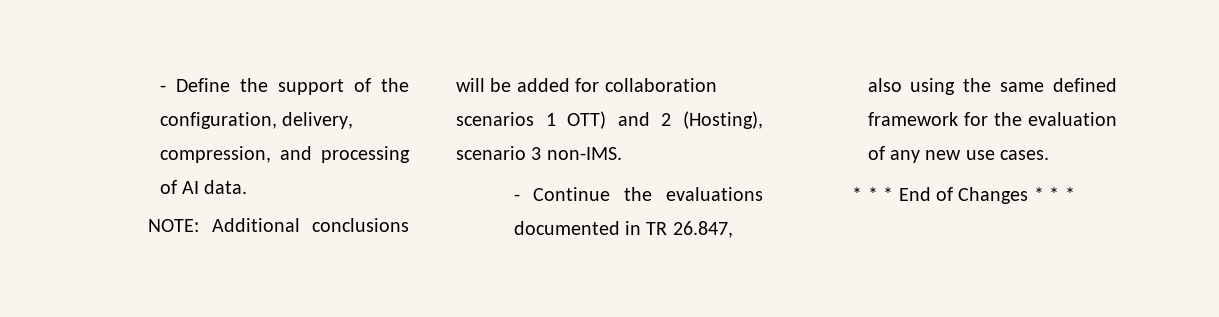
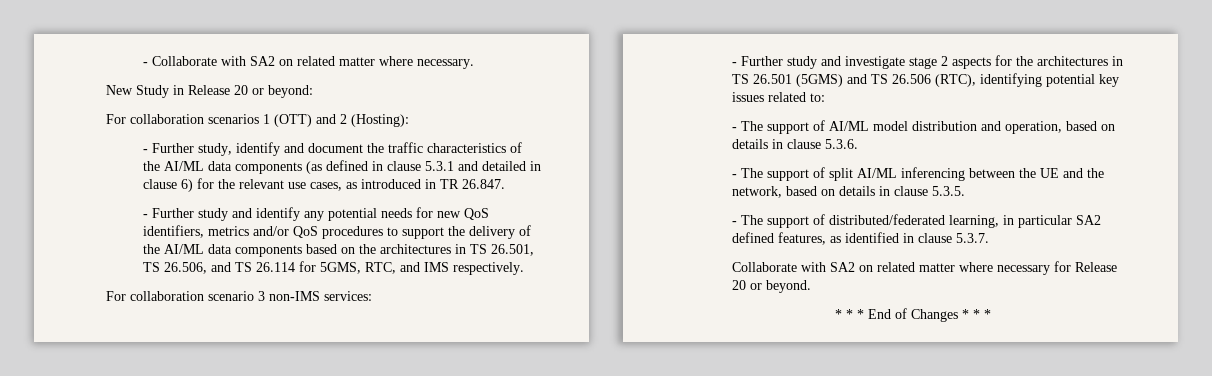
- - Define the support of the configuration, delivery, compression, and processing of AI data.
- NOTE: Additional conclusions will be added for collaboration scenarios 1 OTT) and 2 (Hosting), scenario 3 non-IMS.
- - Continue the evaluations documented in TR 26.847, also using the same defined framework for the evaluation of any new use cases.
+ - Collaborate with SA2 on related matter where necessary.
+ New Study in Release 20 or beyond:
+ For collaboration scenarios 1 (OTT) and 2 (Hosting):
+ - Further study, identify and document the traffic characteristics of the AI/ML data components (as defined in clause 5.3.1 and detailed in clause 6) for the relevant use cases, as introduced in TR 26.847.
+ - Further study and identify any potential needs for new QoS identifiers, metrics and/or QoS procedures to support the delivery of the AI/ML data components based on the architectures in TS 26.501, TS 26.506, and TS 26.114 for 5GMS, RTC, and IMS respectively.
+ For collaboration scenario 3 non-IMS services:
+ - Further study and investigate stage 2 aspects for the architectures in TS 26.501 (5GMS) and TS 26.506 (RTC), identifying potential key issues related to:
+ - The support of AI/ML model distribution and operation, based on details in clause 5.3.6.
+ - The support of split AI/ML inferencing between the UE and the network, based on details in clause 5.3.5.
+ - The support of distributed/federated learning, in particular SA2 defined features, as identified in clause 5.3.7.
+ Collaborate with SA2 on related matter where necessary for Release 20 or beyond.

